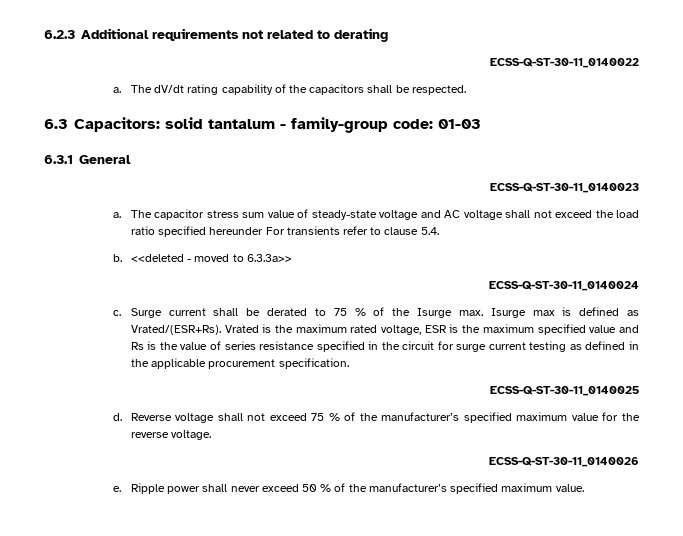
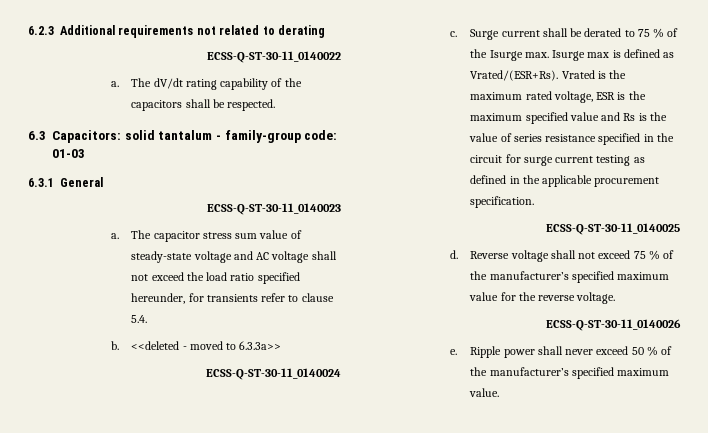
- The capacitor stress sum value of steady-state voltage and AC voltage shall not exceed the load ratio specified hereunder For transients refer to clause 5.4.
+ The capacitor stress sum value of steady-state voltage and AC voltage shall not exceed the load ratio specified hereunder, for transients refer to clause 5.4.

